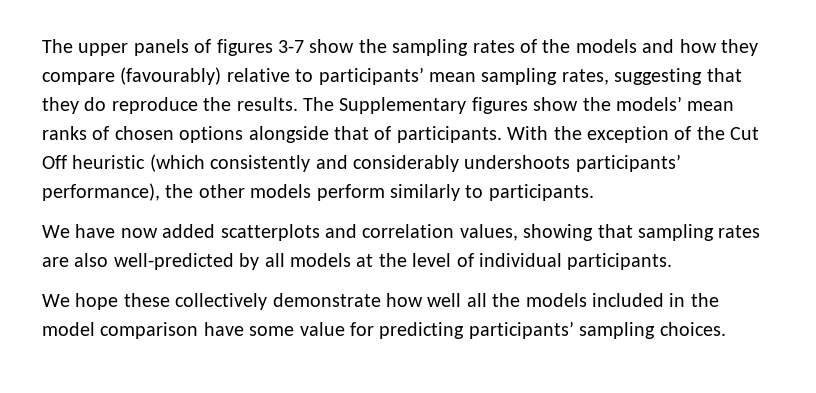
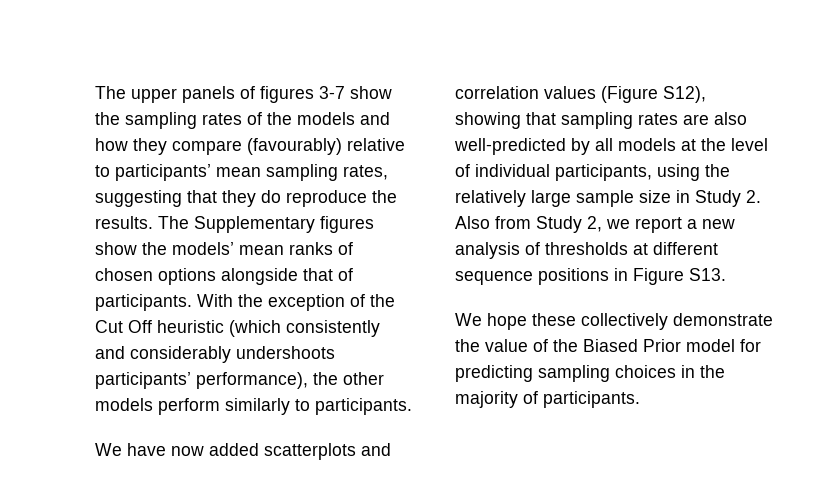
- We have now added scatterplots and correlation values, showing that sampling rates are also well-predicted by all models at the level of individual participants.
+ We have now added scatterplots and correlation values (Figure S12), showing that sampling rates are also well-predicted by all models at the level of individual participants, using the relatively large sample size in Study 2. Also from Study 2, we report a new analysis of thresholds at different sequence positions in Figure S13.
- We hope these collectively demonstrate how well all the models included in the model comparison have some value for predicting participants’ sampling choices.
+ We hope these collectively demonstrate the value of the Biased Prior model for predicting sampling choices in the majority of participants.

